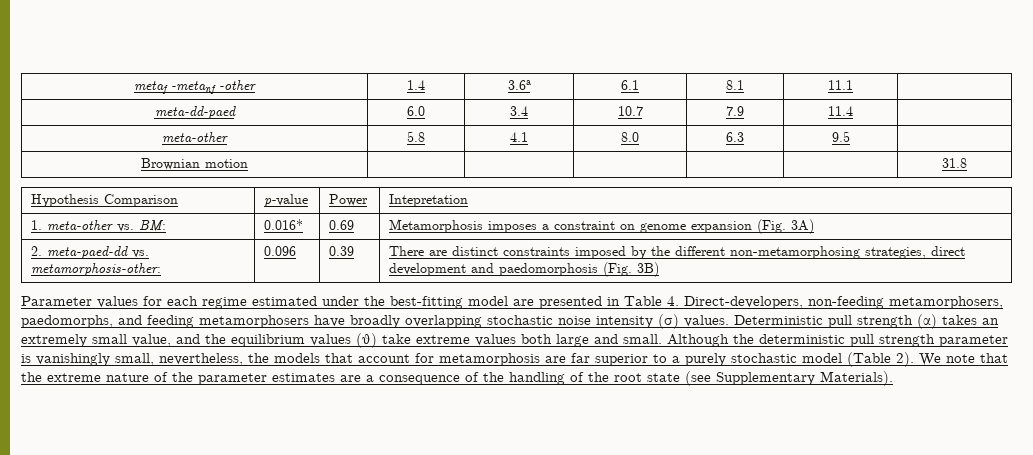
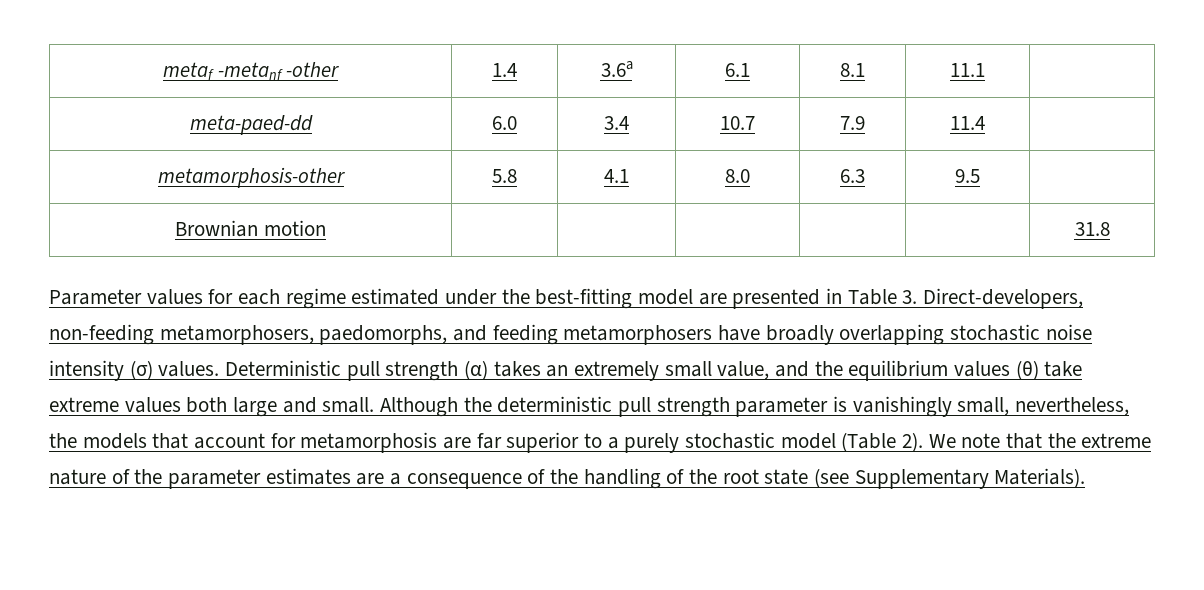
- meta-dd-paed | 6.0 | 3.4 | 10.7 | 7.9 | 11.4 |
+ meta-paed-dd | 6.0 | 3.4 | 10.7 | 7.9 | 11.4 |
- meta-other | 5.8 | 4.1 | 8.0 | 6.3 | 9.5 |
+ metamorphosis-other | 5.8 | 4.1 | 8.0 | 6.3 | 9.5 |
- Hypothesis Comparison | p-value | Power | Intepretation
- 1. meta-other vs. BM: | 0.016* | 0.69 | Metamorphosis imposes a constraint on genome expansion (Fig. 3A)
- 2. meta-paed-dd vs. metamorphosis-other: | 0.096 | 0.39 | There are distinct constraints imposed by the different non-metamorphosing strategies, direct development and paedomorphosis (Fig. 3B)
- Parameter values for each regime estimated under the best-fitting model are presented in Table 4. Direct-developers, non-feeding metamorphosers, paedomorphs, and feeding metamorphosers have broadly overlapping stochastic noise intensity (σ) values.
+ Parameter values for each regime estimated under the best-fitting model are presented in Table 3. Direct-developers, non-feeding metamorphosers, paedomorphs, and feeding metamorphosers have broadly overlapping stochastic noise intensity (σ) values.

